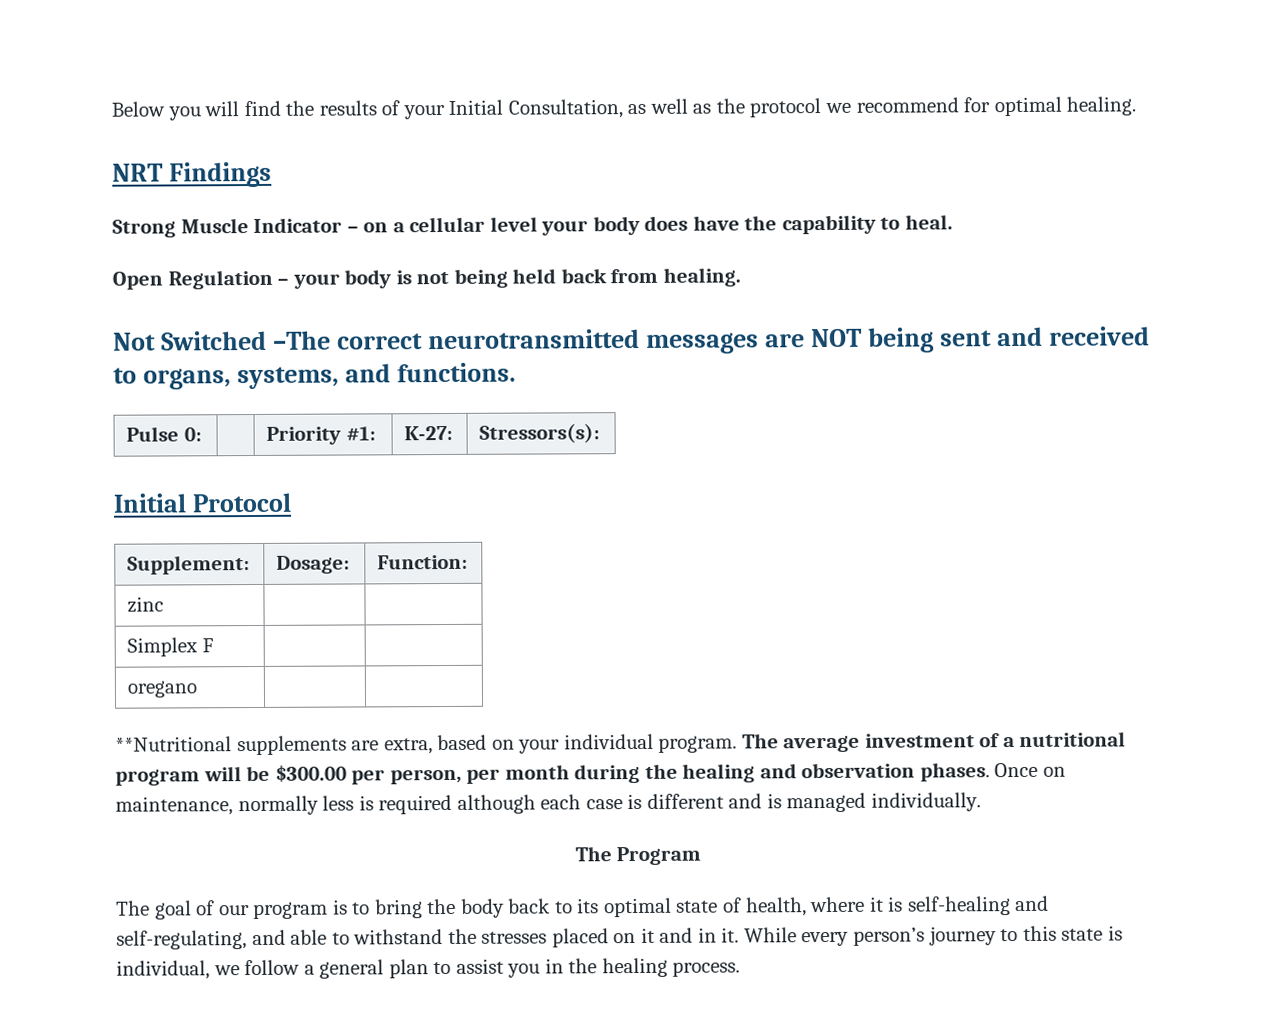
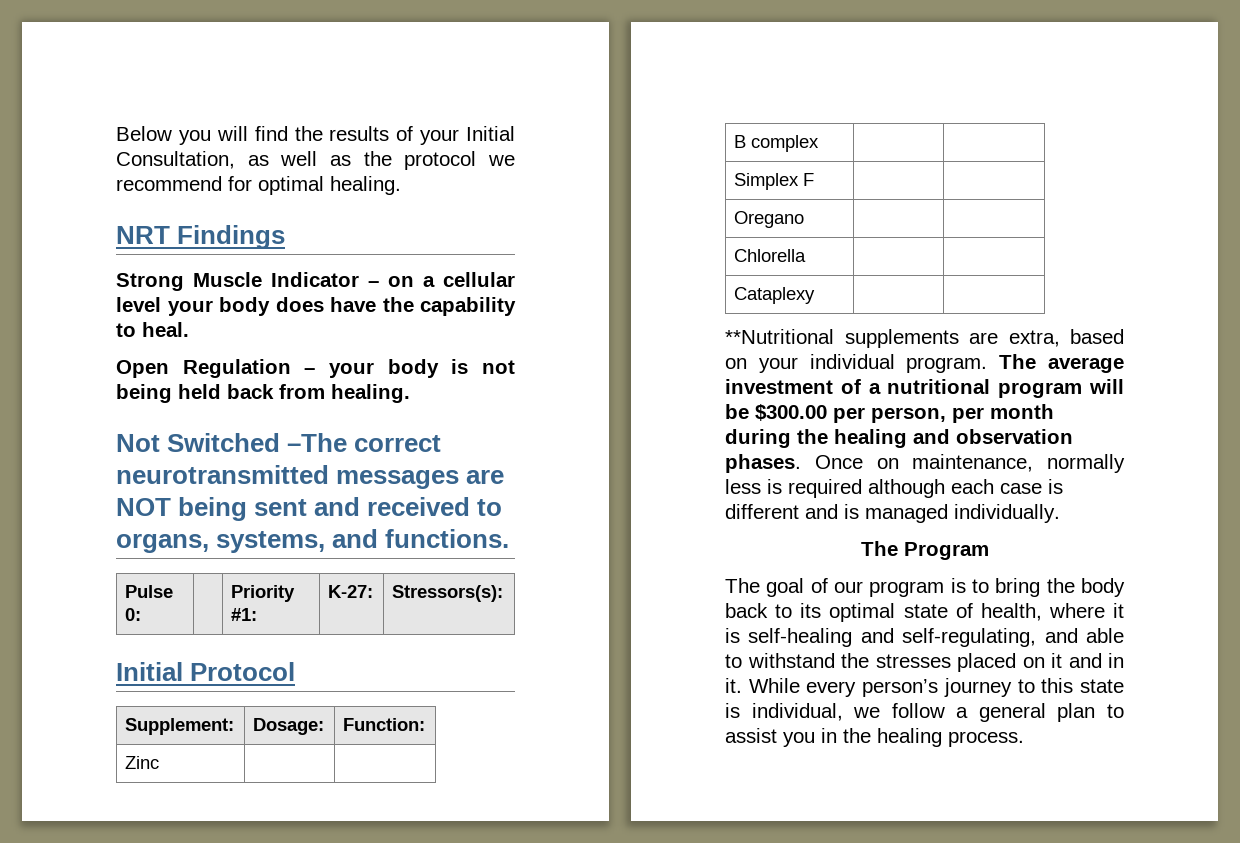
- zinc | |
+ Zinc | |
+ B complex | |
- oregano | |
+ Oregano | |
+ Chlorella | |
+ Cataplexy | |

